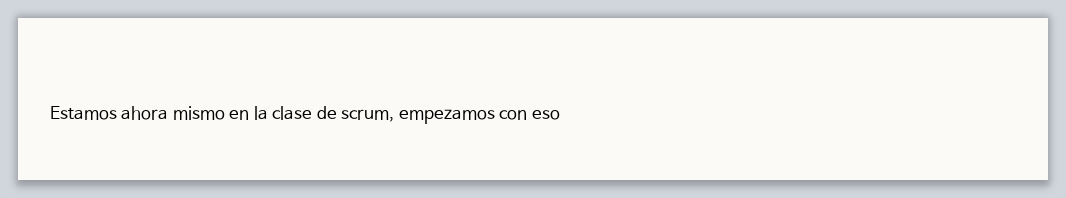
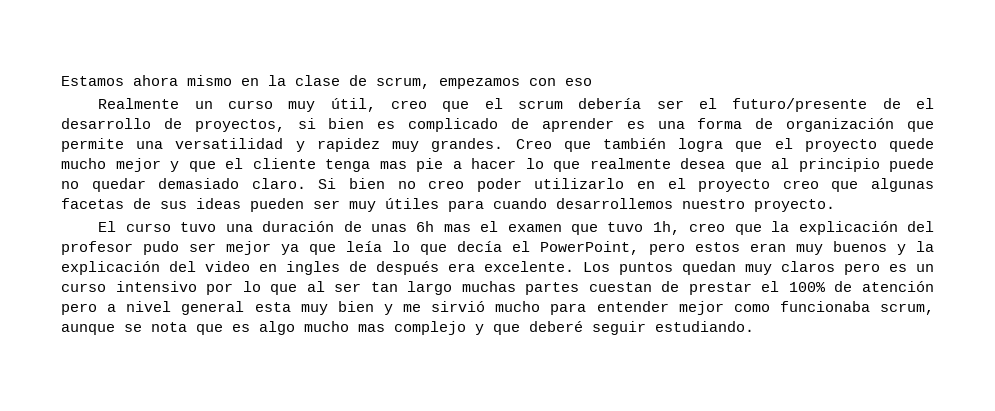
+ Realmente un curso muy útil, creo que el scrum debería ser el futuro/presente de el desarrollo de proyectos, si bien es complicado de aprender es una forma de organización que permite una versatilidad y rapidez muy grandes. Creo que también logra que el proyecto quede mucho mejor y que el cliente tenga mas pie a hacer lo que realmente desea que al principio puede no quedar demasiado claro. Si bien no creo poder utilizarlo en el proyecto creo que algunas facetas de sus ideas pueden ser muy útiles para cuando desarrollemos nuestro proyecto.
+ El curso tuvo una duración de unas 6h mas el examen que tuvo 1h, creo que la explicación del profesor pudo ser mejor ya que leía lo que decía el PowerPoint, pero estos eran muy buenos y la explicación del video en ingles de después era excelente. Los puntos quedan muy claros pero es un curso intensivo por lo que al ser tan largo muchas partes cuestan de prestar el 100% de atención pero a nivel general esta muy bien y me sirvió mucho para entender mejor como funcionaba scrum, aunque se nota que es algo mucho mas complejo y que deberé seguir estudiando.

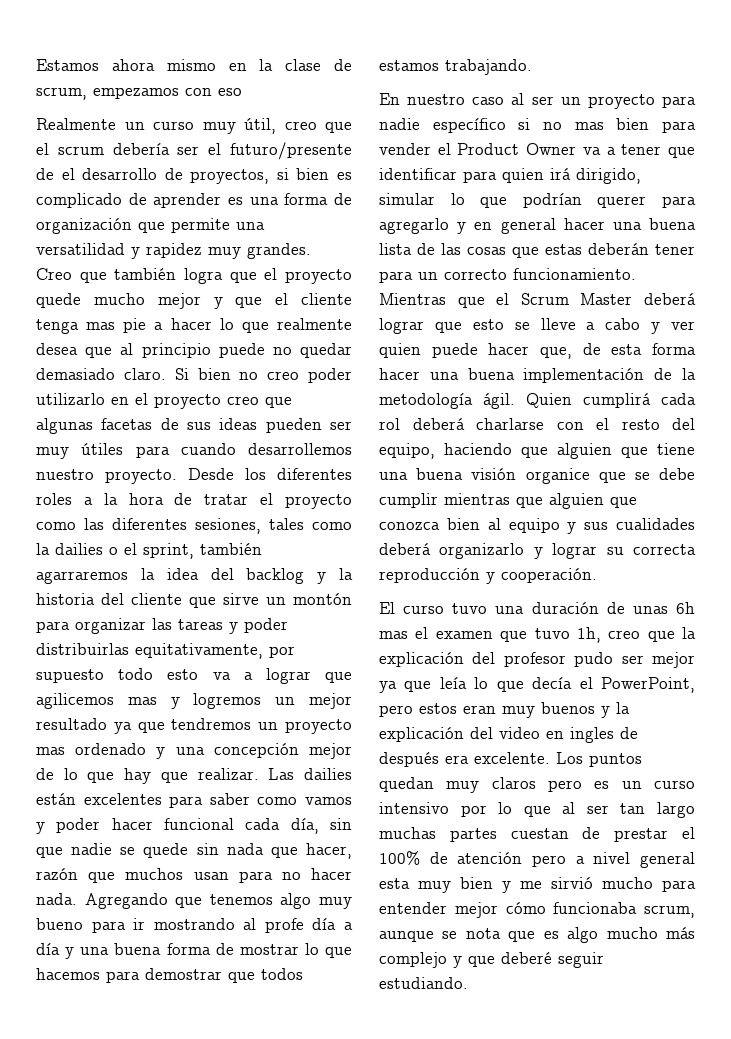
+ Desde los diferentes roles a la hora de tratar el proyecto como las diferentes sesiones, tales como la dailies o el sprint, también agarraremos la idea del backlog y la historia del cliente que sirve un montón para organizar las tareas y poder distribuirlas equitativamente, por supuesto todo esto va a lograr que agilicemos mas y logremos un mejor resultado ya que tendremos un proyecto mas ordenado y una concepción mejor de lo que hay que realizar. Las dailies están excelentes para saber como vamos y poder hacer funcional cada día, sin que nadie se quede sin nada que hacer, razón que muchos usan para no hacer nada. Agregando que tenemos algo muy bueno para ir mostrando al profe día a día y una buena forma de mostrar lo que hacemos para demostrar que todos estamos trabajando.
+ En nuestro caso al ser un proyecto para nadie específico si no mas bien para vender el Product Owner va a tener que identificar para quien irá dirigido, simular lo que podrían querer para agregarlo y en general hacer una buena lista de las cosas que estas deberán tener para un correcto funcionamiento. Mientras que el Scrum Master deberá lograr que esto se lleve a cabo y ver quien puede hacer que, de esta forma hacer una buena implementación de la metodología ágil. Quien cumplirá cada rol deberá charlarse con el resto del equipo, haciendo que alguien que tiene una buena visión organice que se debe cumplir mientras que alguien que conozca bien al equipo y sus cualidades deberá organizarlo y lograr su correcta reproducción y cooperación.
- Los puntos quedan muy claros pero es un curso intensivo por lo que al ser tan largo muchas partes cuestan de prestar el 100% de atención pero a nivel general esta muy bien y me sirvió mucho para entender mejor como funcionaba scrum, aunque se nota que es algo mucho mas complejo y que deberé seguir estudiando.
+ Los puntos quedan muy claros pero es un curso intensivo por lo que al ser tan largo muchas partes cuestan de prestar el 100% de atención pero a nivel general esta muy bien y me sirvió mucho para entender mejor cómo funcionaba scrum, aunque se nota que es algo mucho más complejo y que deberé seguir estudiando.

